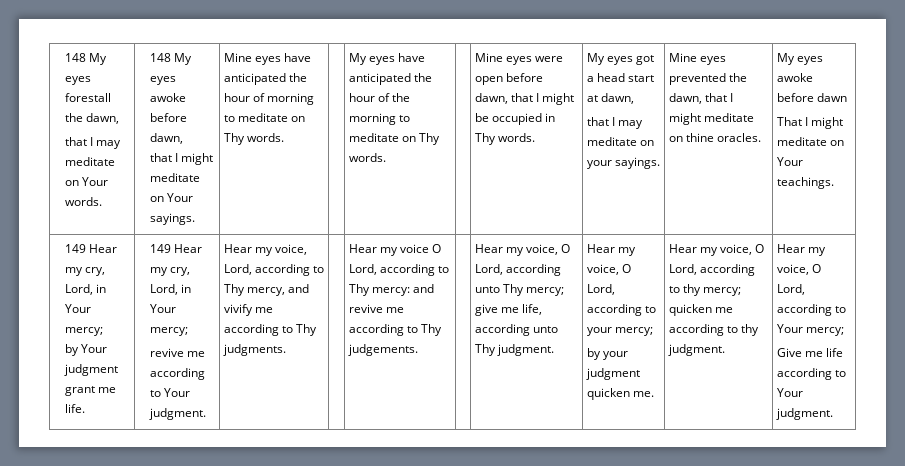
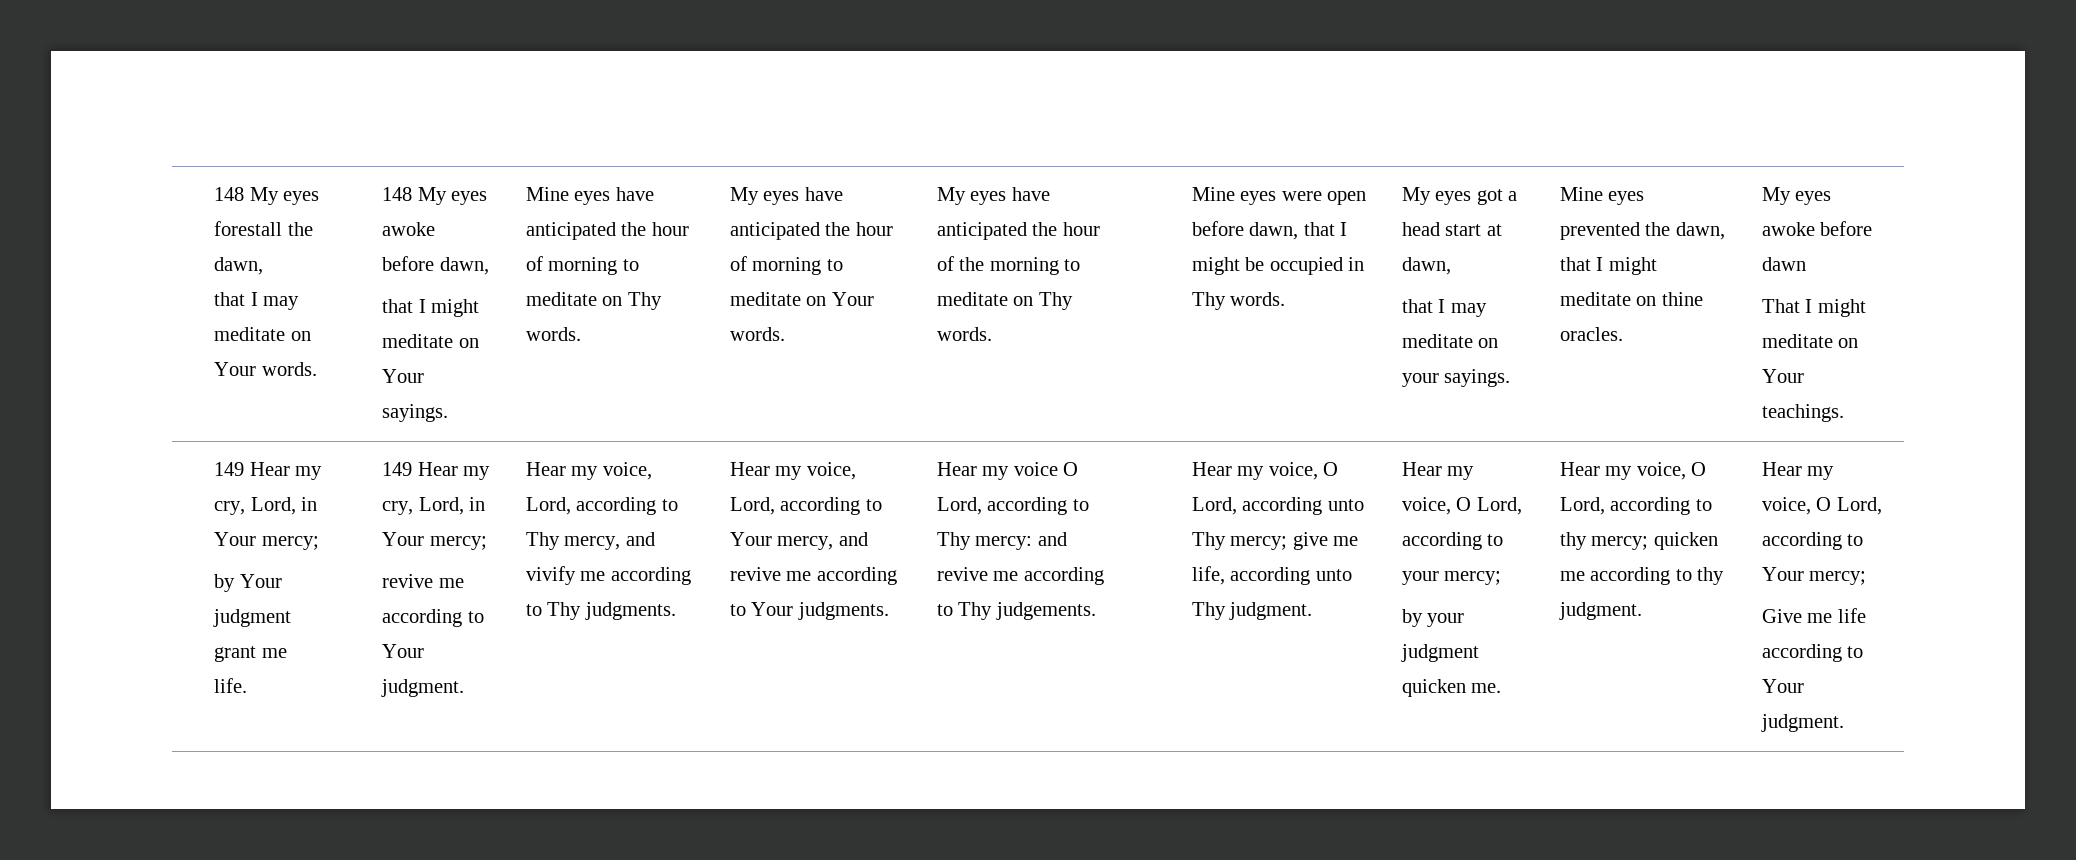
+ My eyes have anticipated the hour of morning to meditate on Your words.
+ Hear my voice, Lord, according to Your mercy, and revive me according to Your judgments.

